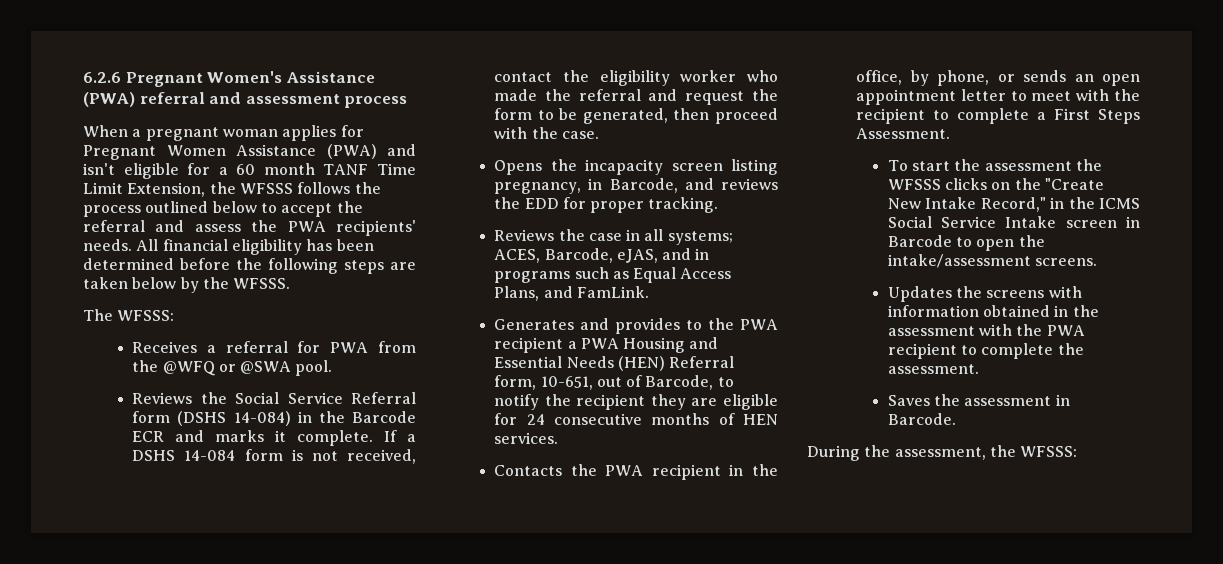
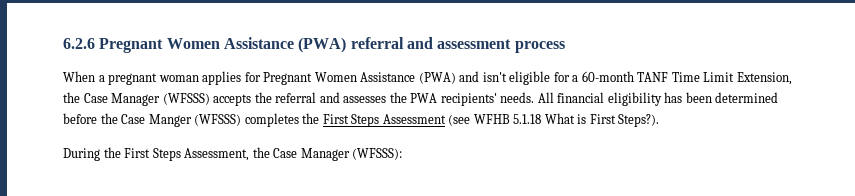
- 6.2.6 Pregnant Women's Assistance (PWA) referral and assessment process
+ 6.2.6 Pregnant Women Assistance (PWA) referral and assessment process
- When a pregnant woman applies for Pregnant Women Assistance (PWA) and isn't eligible for a 60 month TANF Time Limit Extension, the WFSSS follows the process outlined below to accept the referral and assess the PWA recipients' needs.
+ When a pregnant woman applies for Pregnant Women Assistance (PWA) and isn't eligible for a 60-month TANF Time Limit Extension, the Case Manager (WFSSS) accepts the referral and assesses the PWA recipients' needs.
- All financial eligibility has been determined before the following steps are taken below by the WFSSS.
- The WFSSS:
- Receives a referral for PWA from the @WFQ or @SWA pool.
- Reviews the Social Service Referral form (DSHS 14-084) in the Barcode ECR and marks it complete. If a DSHS 14-084 form is not received, contact the eligibility worker who made the referral and request the form to be generated, then proceed with the case.
- Opens the incapacity screen listing pregnancy, in Barcode, and reviews the EDD for proper tracking.
- Reviews the case in all systems; ACES, Barcode, eJAS, and in programs such as Equal Access Plans, and FamLink.
- Generates and provides to the PWA recipient a PWA Housing and Essential Needs (HEN) Referral form, 10-651, out of Barcode, to notify the recipient they are eligible for 24 consecutive months of HEN services.
- Contacts the PWA recipient in the office, by phone, or sends an open appointment letter to meet with the recipient to complete a First Steps Assessment.
- To start the assessment the WFSSS clicks on the "Create New Intake Record," in the ICMS Social Service Intake screen in Barcode to open the intake/assessment screens.
- Updates the screens with information obtained in the assessment with the PWA recipient to complete the assessment.
- Saves the assessment in Barcode.
- During the assessment, the WFSSS:
+ All financial eligibility has been determined before the Case Manger (WFSSS) completes the First Steps Assessment (see WFHB 5.1.18 What is First Steps?).
+ During the First Steps Assessment, the Case Manager (WFSSS):

